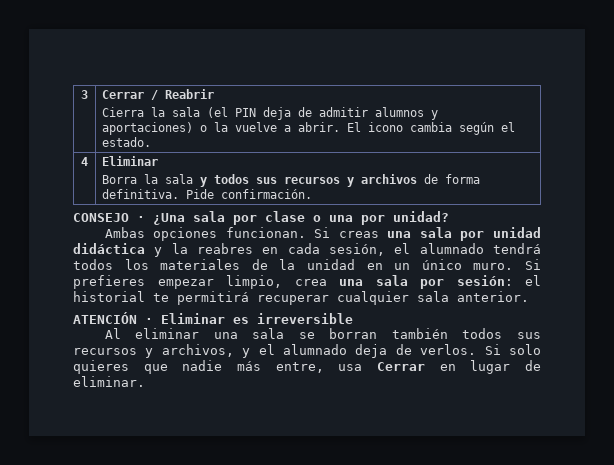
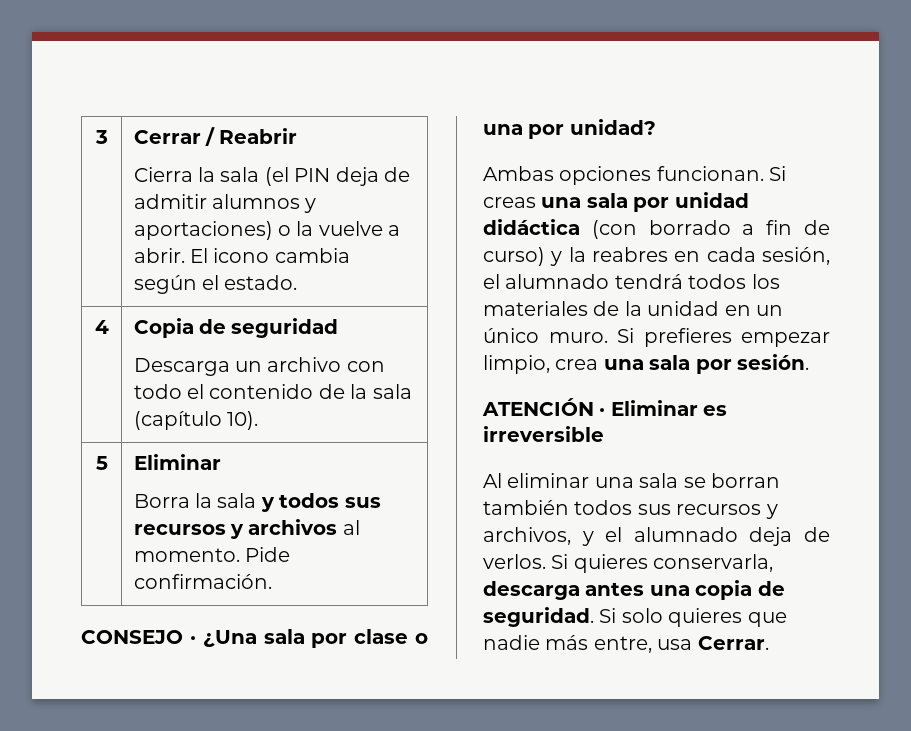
- 4 | Eliminar
- Borra la sala y todos sus recursos y archivos de forma definitiva. Pide confirmación.
+ 4 | Copia de seguridad
+ Descarga un archivo con todo el contenido de la sala (capítulo 10).
+ 5 | Eliminar
+ Borra la sala y todos sus recursos y archivos al momento. Pide confirmación.
- Si creas una sala por unidad didáctica y la reabres en cada sesión, el alumnado tendrá todos los materiales de la unidad en un único muro.
+ Si creas una sala por unidad didáctica (con borrado a fin de curso) y la reabres en cada sesión, el alumnado tendrá todos los materiales de la unidad en un único muro.
- Si prefieres empezar limpio, crea una sala por sesión: el historial te permitirá recuperar cualquier sala anterior.
+ Si prefieres empezar limpio, crea una sala por sesión.
- Si solo quieres que nadie más entre, usa Cerrar en lugar de eliminar.
+ Si quieres conservarla, descarga antes una copia de seguridad. Si solo quieres que nadie más entre, usa Cerrar.

